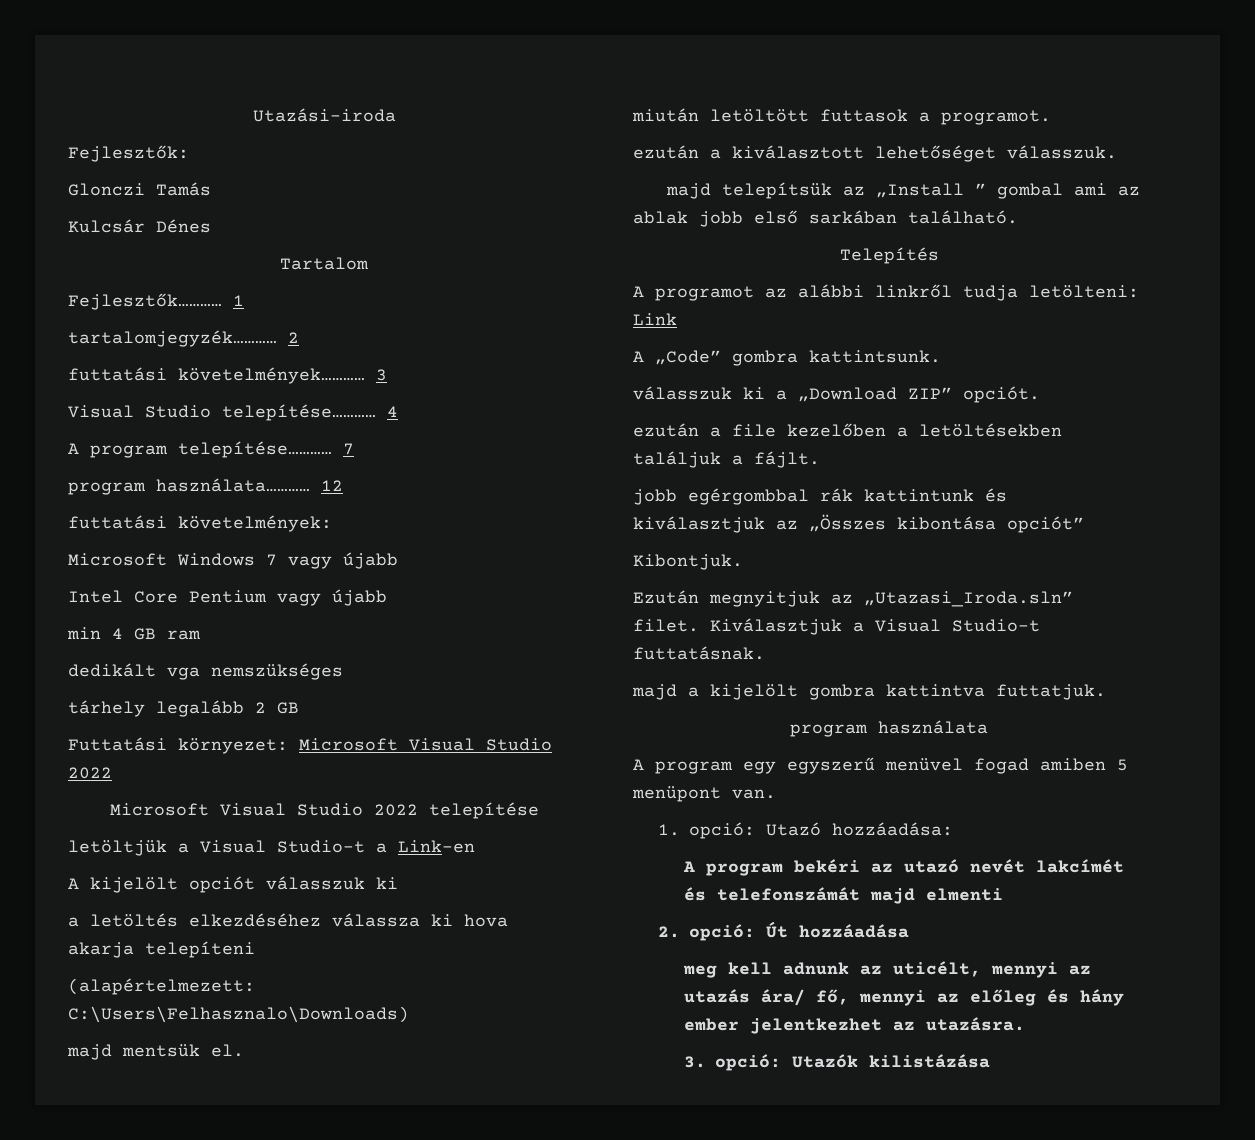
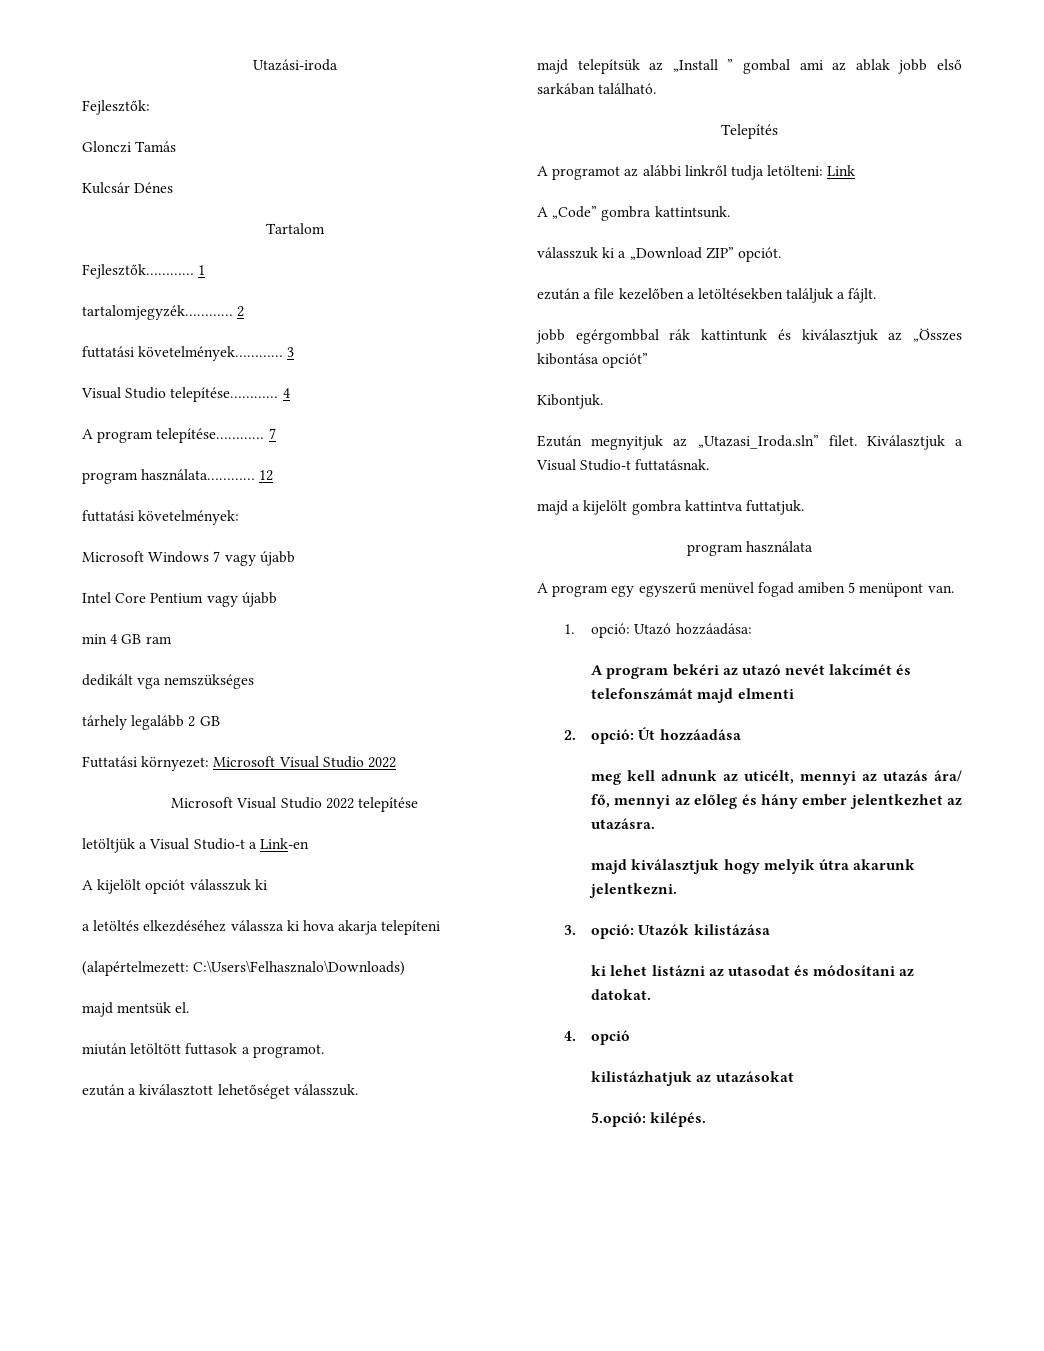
+ majd kiválasztjuk hogy melyik útra akarunk jelentkezni.
  3. opció: Utazók kilistázása
+ ki lehet listázni az utasodat és módosítani az datokat.
+ 4. opció
+ kilistázhatjuk az utazásokat
+ 5.opció: kilépés.

